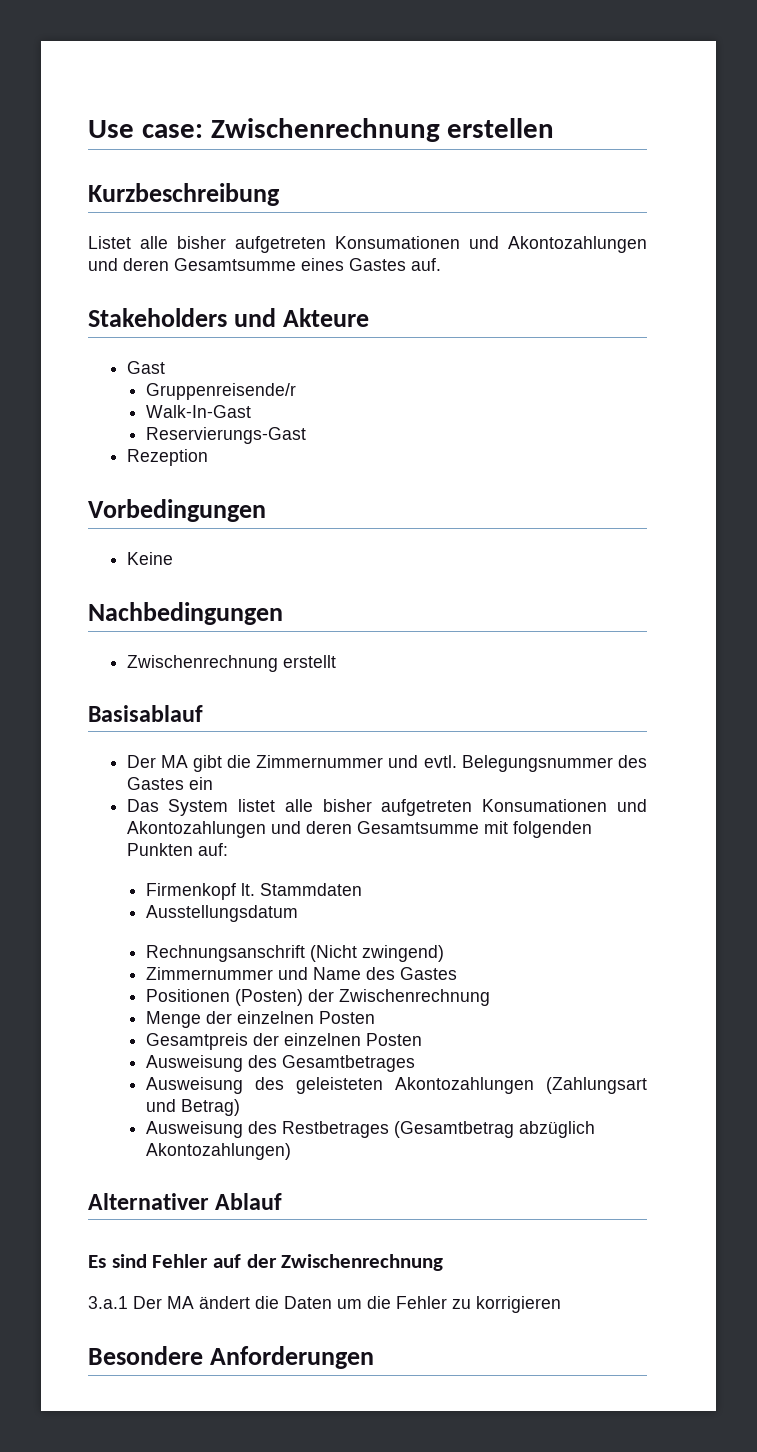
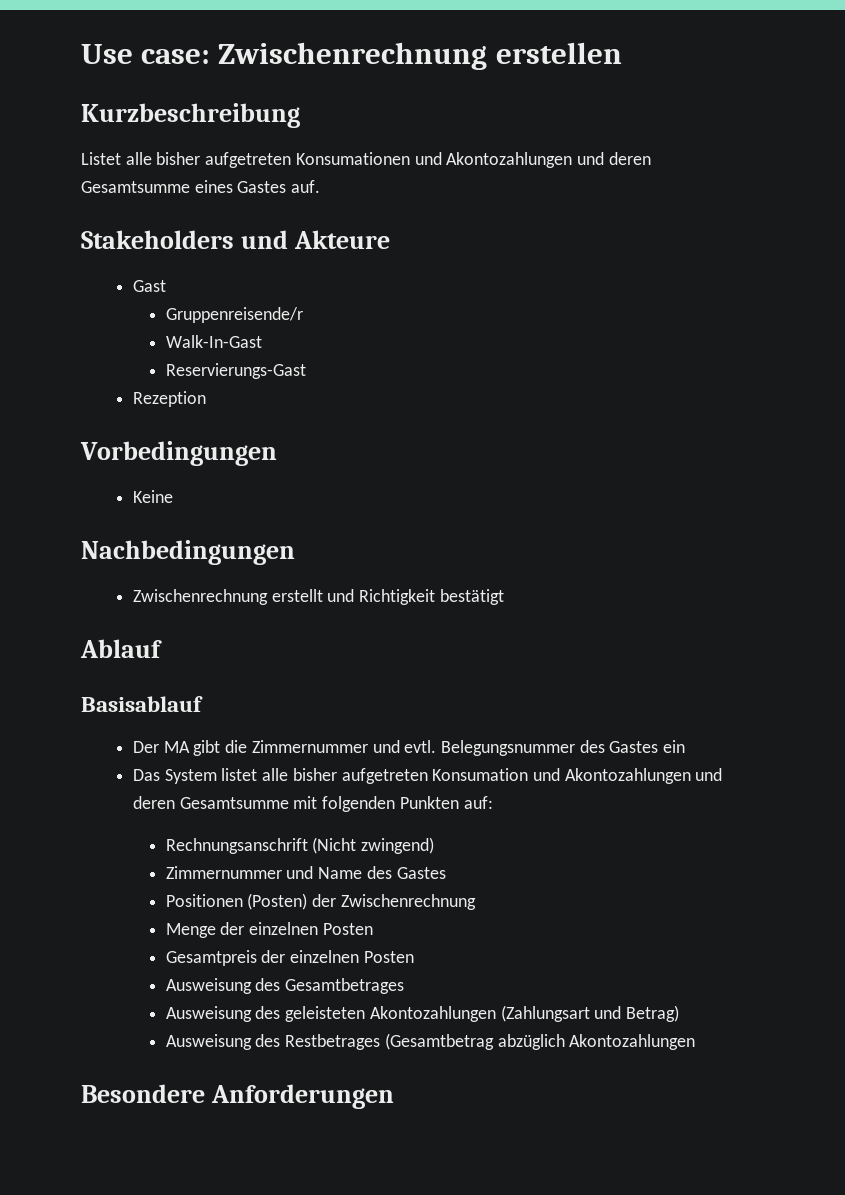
- Zwischenrechnung erstellt
+ Zwischenrechnung erstellt und Richtigkeit bestätigt
+ Ablauf
- Das System listet alle bisher aufgetreten Konsumationen und Akontozahlungen und deren Gesamtsumme mit folgenden Punkten auf:
+ Das System listet alle bisher aufgetreten Konsumation und Akontozahlungen und deren Gesamtsumme mit folgenden Punkten auf:
- Firmenkopf lt. Stammdaten
- Ausstellungsdatum
- Ausweisung des Restbetrages (Gesamtbetrag abzüglich Akontozahlungen)
- Alternativer Ablauf
- Es sind Fehler auf der Zwischenrechnung
- 3.a.1 Der MA ändert die Daten um die Fehler zu korrigieren
+ Ausweisung des Restbetrages (Gesamtbetrag abzüglich Akontozahlungen

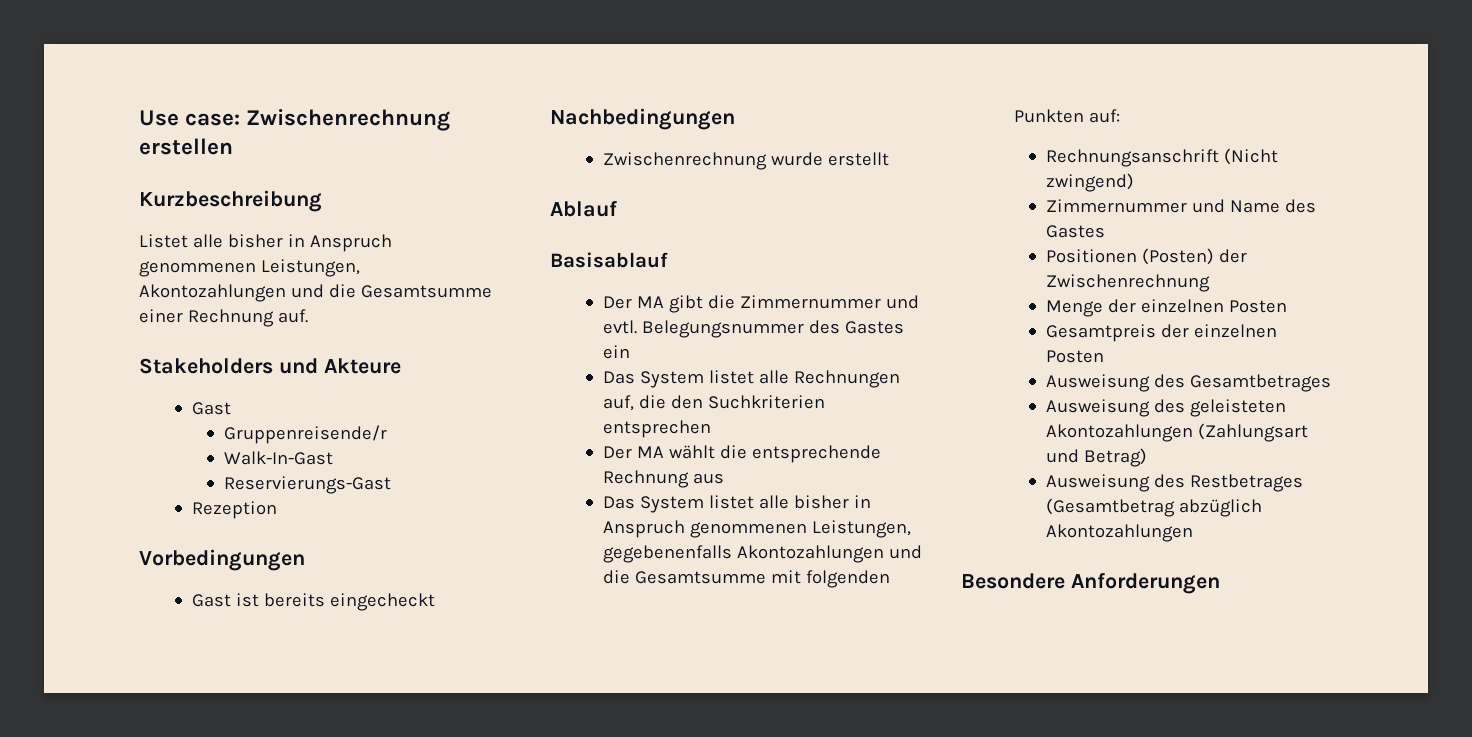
- Listet alle bisher aufgetreten Konsumationen und Akontozahlungen und deren Gesamtsumme eines Gastes auf.
+ Listet alle bisher in Anspruch genommenen Leistungen, Akontozahlungen und die Gesamtsumme einer Rechnung auf.
- Keine
+ Gast ist bereits eingecheckt
- Zwischenrechnung erstellt und Richtigkeit bestätigt
+ Zwischenrechnung wurde erstellt
+ Das System listet alle Rechnungen auf, die den Suchkriterien entsprechen
+ Der MA wählt die entsprechende Rechnung aus
- Das System listet alle bisher aufgetreten Konsumation und Akontozahlungen und deren Gesamtsumme mit folgenden Punkten auf:
+ Das System listet alle bisher in Anspruch genommenen Leistungen, gegebenenfalls Akontozahlungen und die Gesamtsumme mit folgenden Punkten auf:

